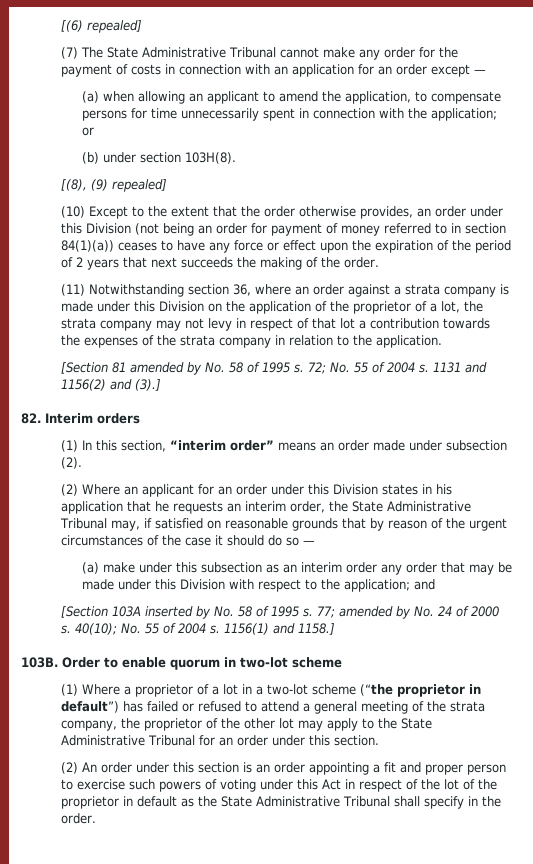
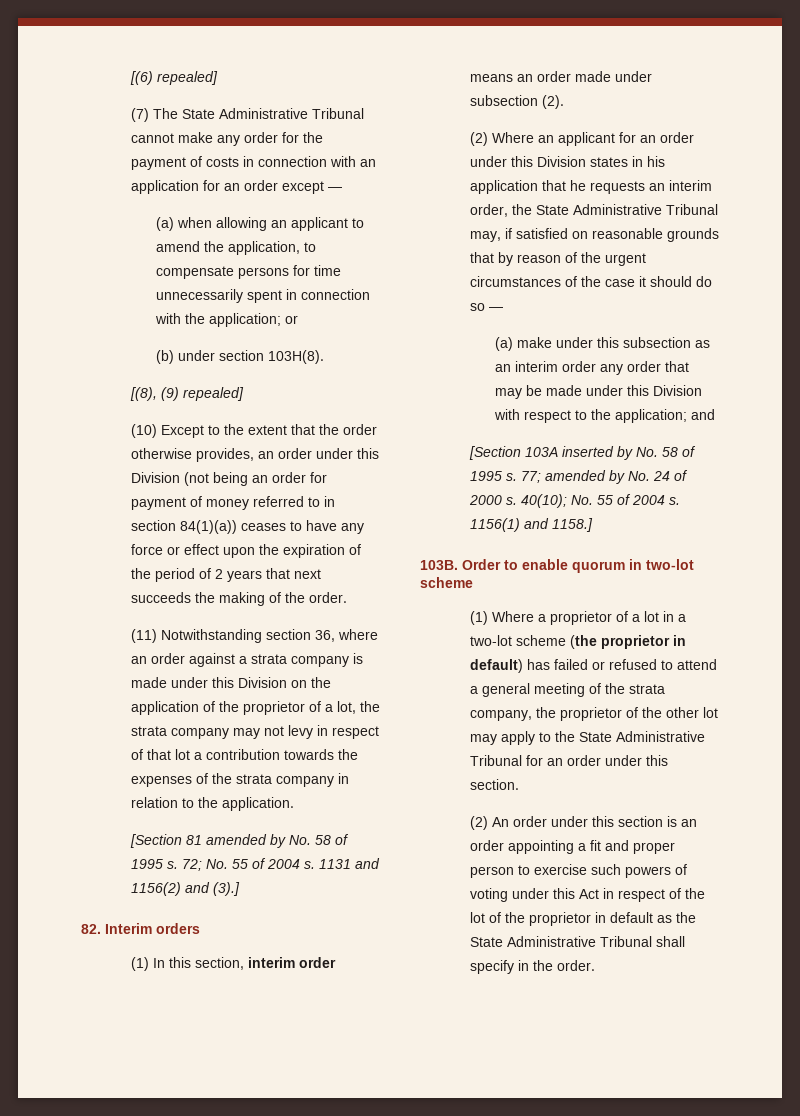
- (1) In this section, “interim order” means an order made under subsection (2).
+ (1) In this section, interim order means an order made under subsection (2).
- (1) Where a proprietor of a lot in a two-lot scheme (“the proprietor in default”) has failed or refused to attend a general meeting of the strata company, the proprietor of the other lot may apply to the State Administrative Tribunal for an order under this section.
+ (1) Where a proprietor of a lot in a two-lot scheme (the proprietor in default) has failed or refused to attend a general meeting of the strata company, the proprietor of the other lot may apply to the State Administrative Tribunal for an order under this section.

